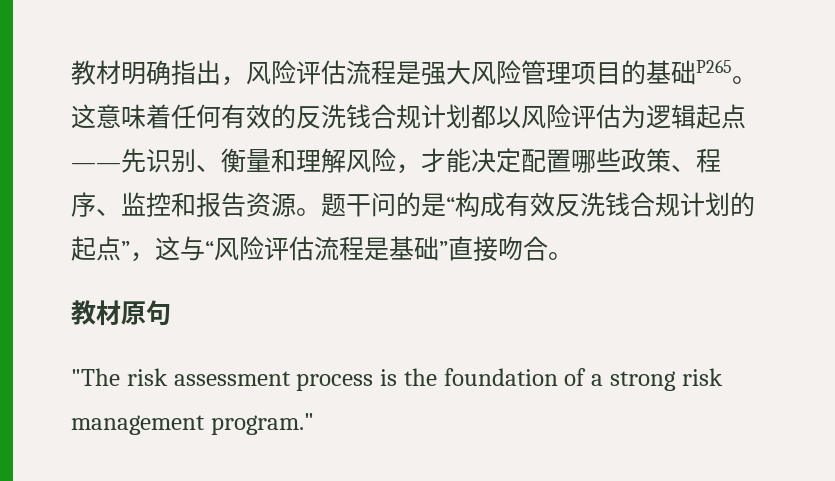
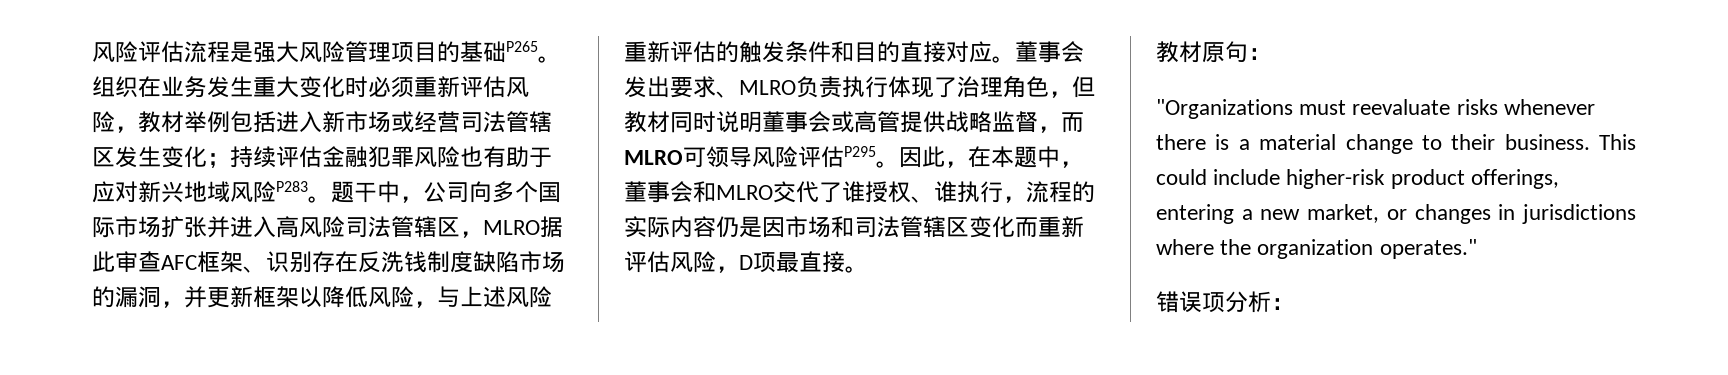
- 教材明确指出，风险评估流程是强大风险管理项目的基础P265。
+ 风险评估流程是强大风险管理项目的基础P265。
- 这意味着任何有效的反洗钱合规计划都以风险评估为逻辑起点——先识别、衡量和理解风险，才能决定配置哪些政策、程序、监控和报告资源。题干问的是“构成有效反洗钱合规计划的起点”，这与“风险评估流程是基础”直接吻合。
- 教材原句
- "The risk assessment process is the foundation of a strong risk management program."
+ 组织在业务发生重大变化时必须重新评估风险，教材举例包括进入新市场或经营司法管辖区发生变化；持续评估金融犯罪风险也有助于应对新兴地域风险P283。题干中，公司向多个国际市场扩张并进入高风险司法管辖区，MLRO据此审查AFC框架、识别存在反洗钱制度缺陷市场的漏洞，并更新框架以降低风险，与上述风险重新评估的触发条件和目的直接对应。董事会发出要求、MLRO负责执行体现了治理角色，但教材同时说明董事会或高管提供战略监督，而MLRO可领导风险评估P295。因此，在本题中，董事会和MLRO交代了谁授权、谁执行，流程的实际内容仍是因市场和司法管辖区变化而重新评估风险，D项最直接。
+ 教材原句：
+ "Organizations must reevaluate risks whenever there is a material change to their business. This could include higher-risk product offerings, entering a new market, or changes in jurisdictions where the organization operates."
+ 错误项分析：

